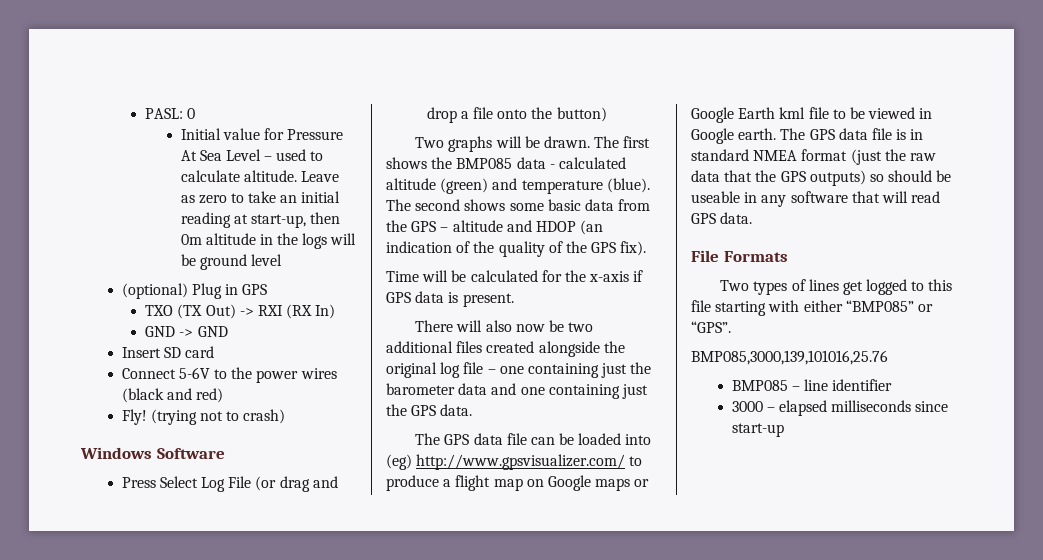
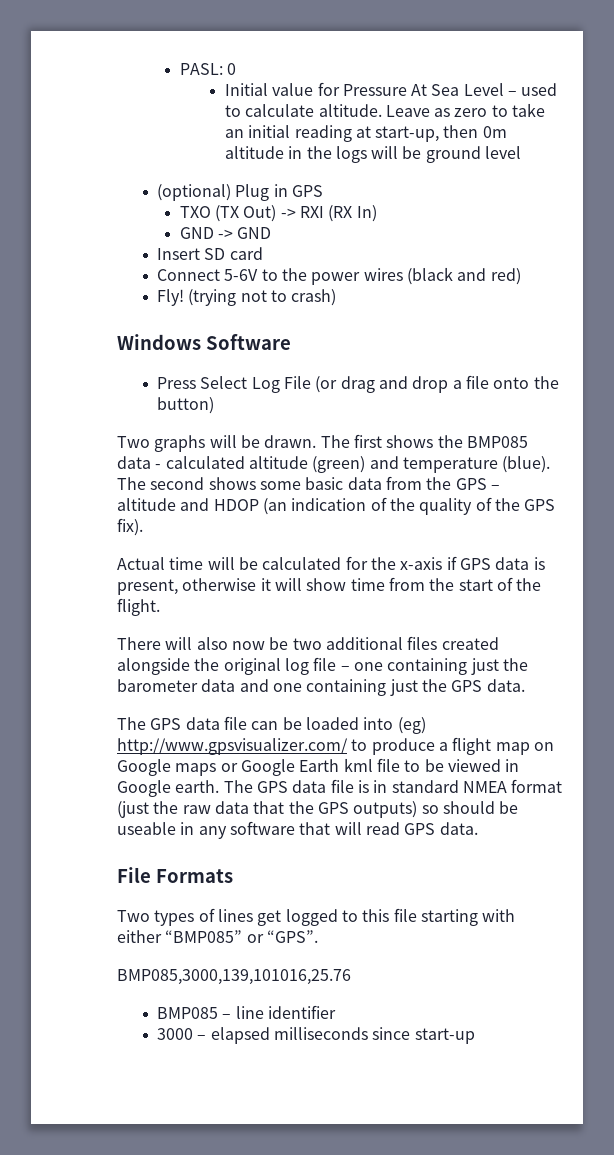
- Time will be calculated for the x-axis if GPS data is present.
+ Actual time will be calculated for the x-axis if GPS data is present, otherwise it will show time from the start of the flight.

